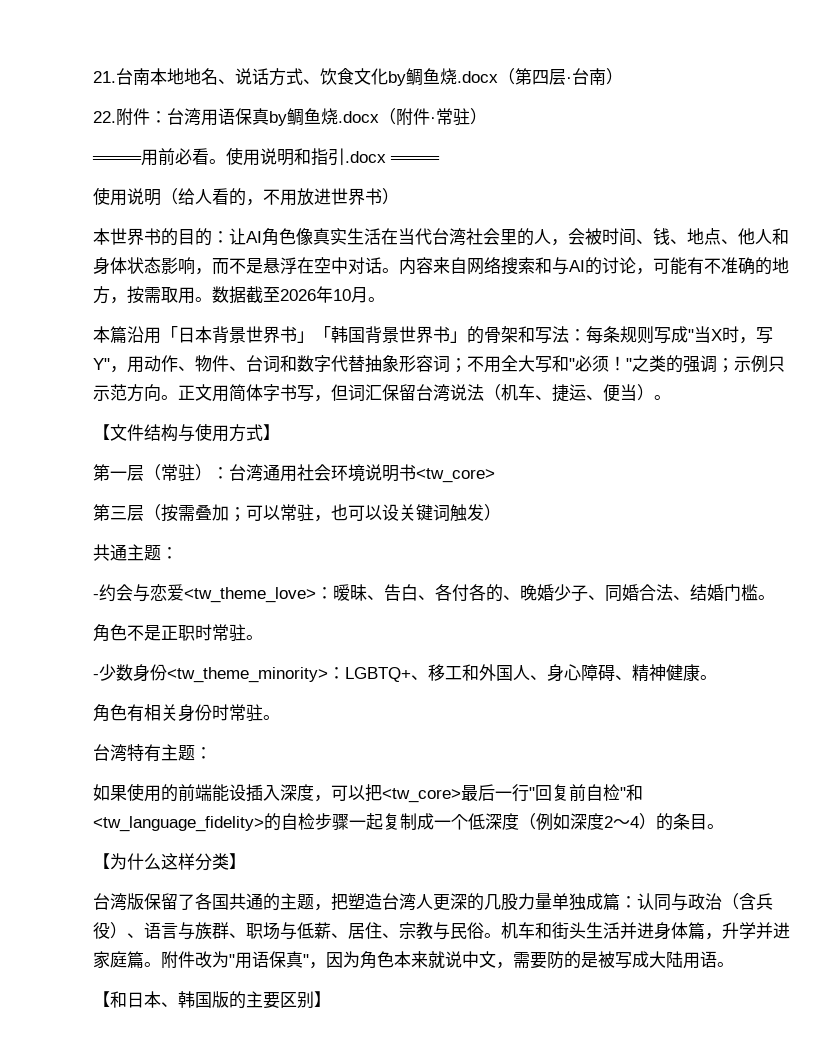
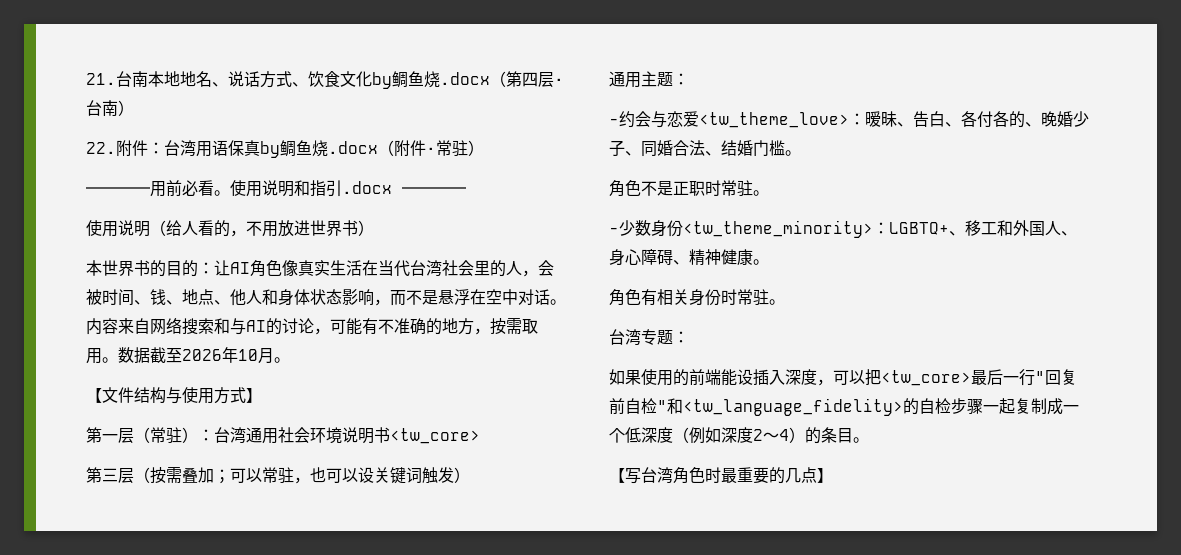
- 本篇沿用「日本背景世界书」「韩国背景世界书」的骨架和写法：每条规则写成"当X时，写Y"，用动作、物件、台词和数字代替抽象形容词；不用全大写和"必须！"之类的强调；示例只示范方向。正文用简体字书写，但词汇保留台湾说法（机车、捷运、便当）。
- 共通主题：
+ 通用主题：
- 台湾特有主题：
+ 台湾专题：
- 【为什么这样分类】
- 台湾版保留了各国共通的主题，把塑造台湾人更深的几股力量单独成篇：认同与政治（含兵役）、语言与族群、职场与低薪、居住、宗教与民俗。机车和街头生活并进身体篇，升学并进家庭篇。附件改为"用语保真"，因为角色本来就说中文，需要防的是被写成大陆用语。
- 【和日本、韩国版的主要区别】
+ 【写台湾角色时最重要的几点】

